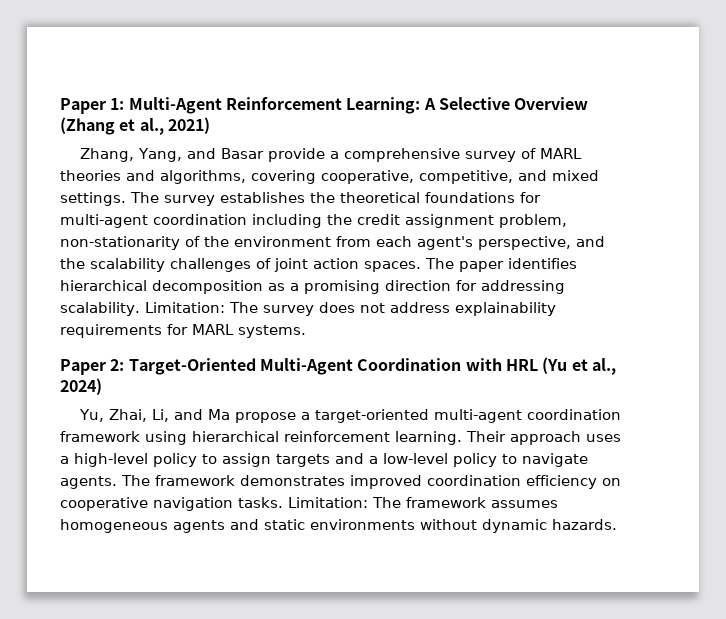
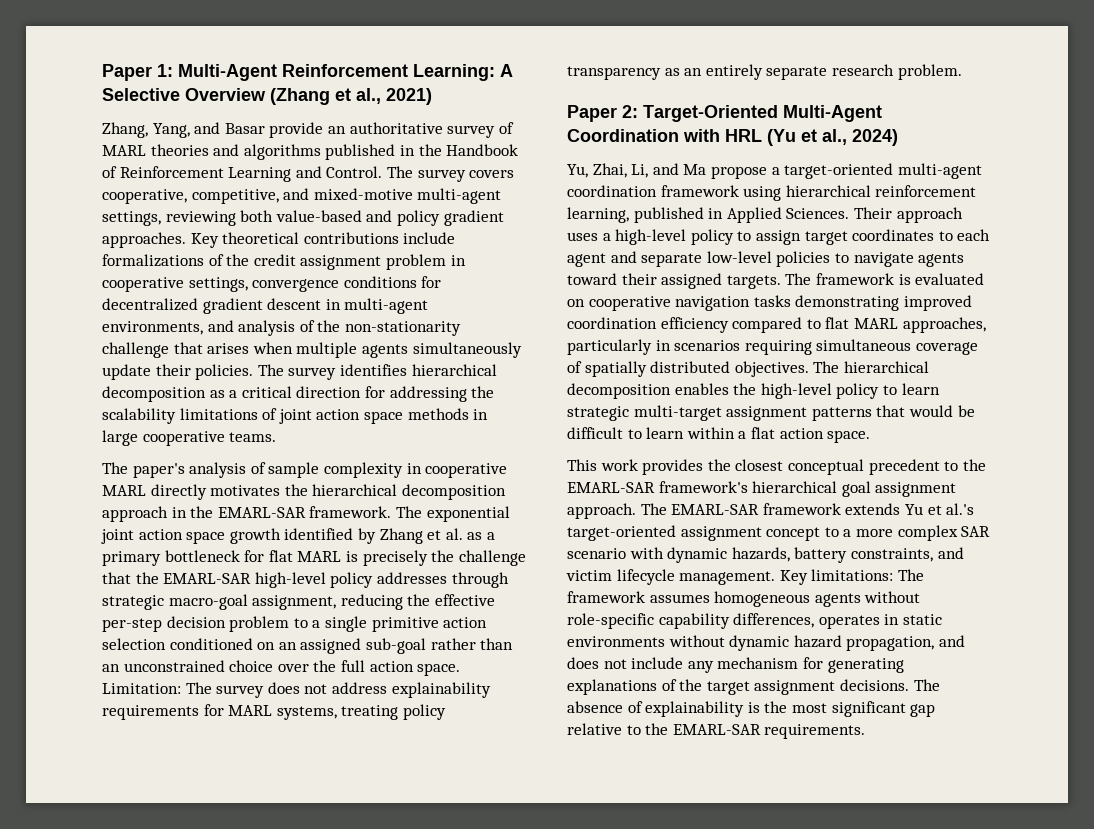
- Zhang, Yang, and Basar provide a comprehensive survey of MARL theories and algorithms, covering cooperative, competitive, and mixed settings. The survey establishes the theoretical foundations for multi-agent coordination including the credit assignment problem, non-stationarity of the environment from each agent's perspective, and the scalability challenges of joint action spaces. The paper identifies hierarchical decomposition as a promising direction for addressing scalability.
+ Zhang, Yang, and Basar provide an authoritative survey of MARL theories and algorithms published in the Handbook of Reinforcement Learning and Control. The survey covers cooperative, competitive, and mixed-motive multi-agent settings, reviewing both value-based and policy gradient approaches. Key theoretical contributions include formalizations of the credit assignment problem in cooperative settings, convergence conditions for decentralized gradient descent in multi-agent environments, and analysis of the non-stationarity challenge that arises when multiple agents simultaneously update their policies. The survey identifies hierarchical decomposition as a critical direction for addressing the scalability limitations of joint action space methods in large cooperative teams.
+ The paper's analysis of sample complexity in cooperative MARL directly motivates the hierarchical decomposition approach in the EMARL-SAR framework. The exponential joint action space growth identified by Zhang et al. as a primary bottleneck for flat MARL is precisely the challenge that the EMARL-SAR high-level policy addresses through strategic macro-goal assignment, reducing the effective per-step decision problem to a single primitive action selection conditioned on an assigned sub-goal rather than an unconstrained choice over the full action space.
- Limitation: The survey does not address explainability requirements for MARL systems.
+ Limitation: The survey does not address explainability requirements for MARL systems, treating policy transparency as an entirely separate research problem.
- Yu, Zhai, Li, and Ma propose a target-oriented multi-agent coordination framework using hierarchical reinforcement learning.
+ Yu, Zhai, Li, and Ma propose a target-oriented multi-agent coordination framework using hierarchical reinforcement learning, published in Applied Sciences.
- Their approach uses a high-level policy to assign targets and a low-level policy to navigate agents. The framework demonstrates improved coordination efficiency on cooperative navigation tasks. Limitation: The framework assumes homogeneous agents and static environments without dynamic hazards.
+ Their approach uses a high-level policy to assign target coordinates to each agent and separate low-level policies to navigate agents toward their assigned targets. The framework is evaluated on cooperative navigation tasks demonstrating improved coordination efficiency compared to flat MARL approaches, particularly in scenarios requiring simultaneous coverage of spatially distributed objectives. The hierarchical decomposition enables the high-level policy to learn strategic multi-target assignment patterns that would be difficult to learn within a flat action space.
+ This work provides the closest conceptual precedent to the EMARL-SAR framework's hierarchical goal assignment approach. The EMARL-SAR framework extends Yu et al.'s target-oriented assignment concept to a more complex SAR scenario with dynamic hazards, battery constraints, and victim lifecycle management. Key limitations: The framework assumes homogeneous agents without role-specific capability differences, operates in static environments without dynamic hazard propagation, and does not include any mechanism for generating explanations of the target assignment decisions. The absence of explainability is the most significant gap relative to the EMARL-SAR requirements.

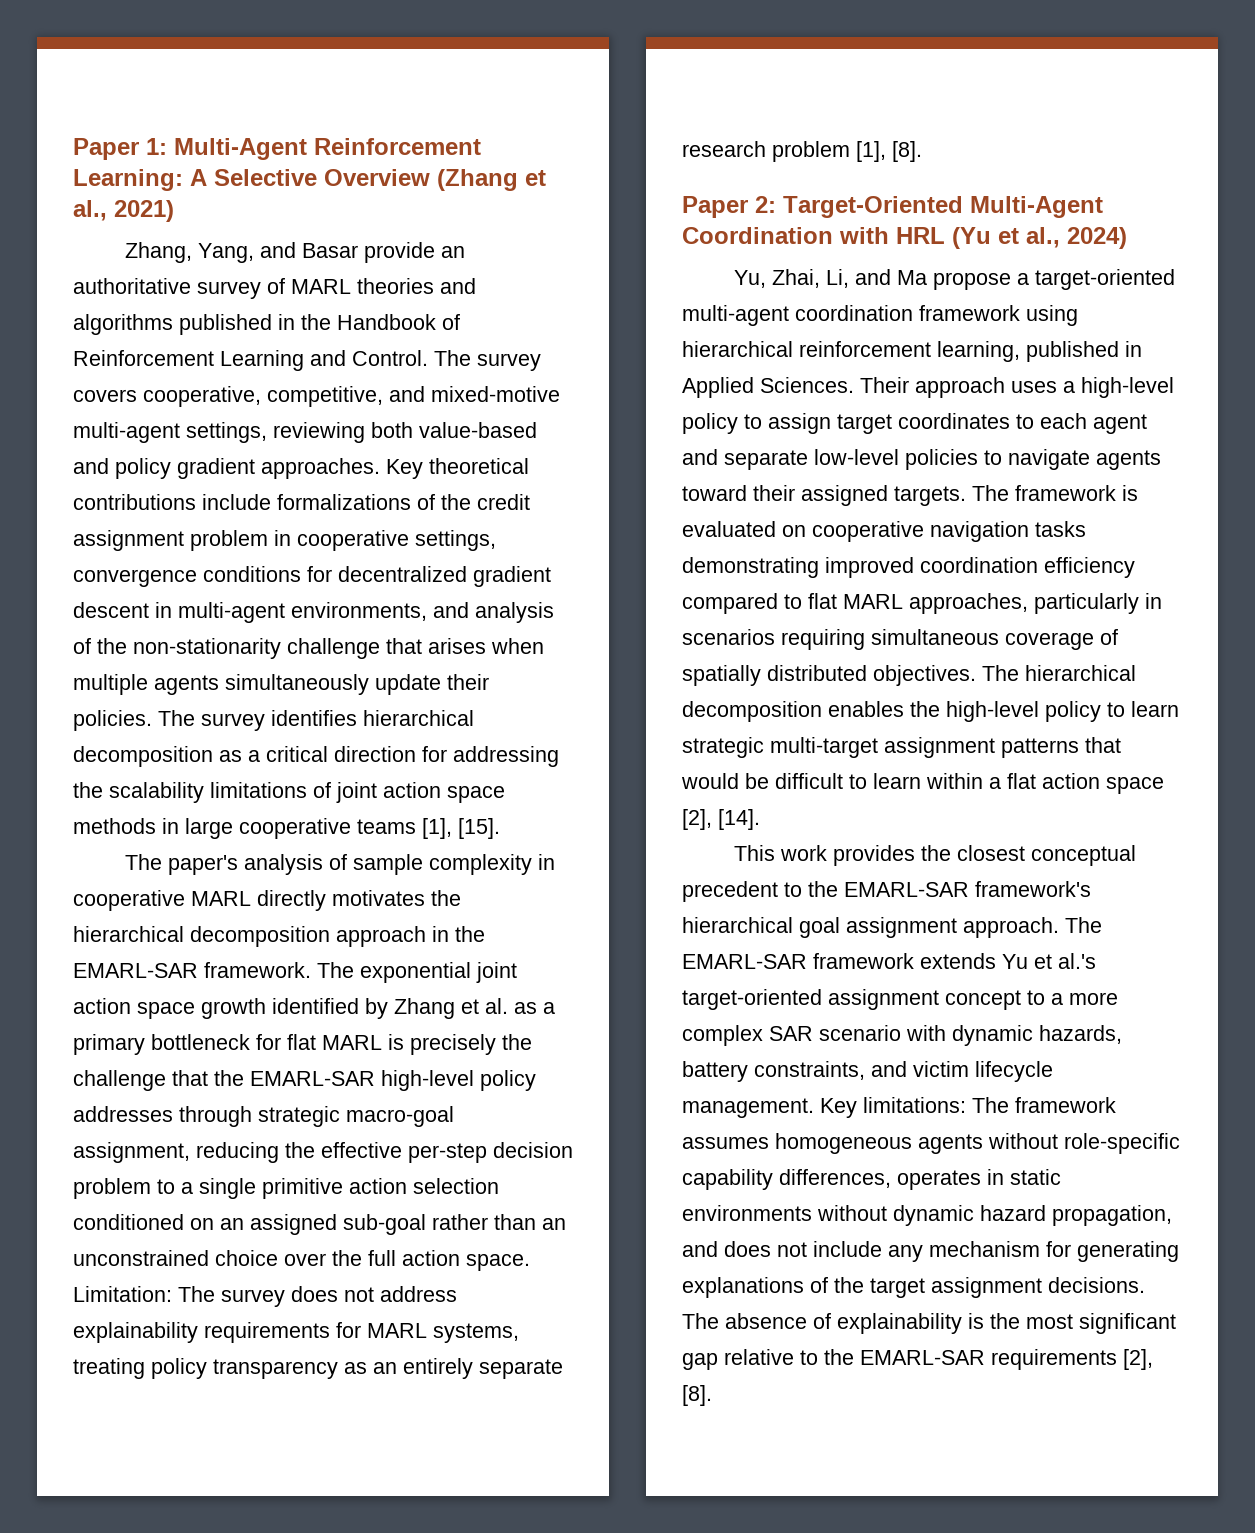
- The survey identifies hierarchical decomposition as a critical direction for addressing the scalability limitations of joint action space methods in large cooperative teams.
+ The survey identifies hierarchical decomposition as a critical direction for addressing the scalability limitations of joint action space methods in large cooperative teams [1], [15].
- Limitation: The survey does not address explainability requirements for MARL systems, treating policy transparency as an entirely separate research problem.
+ Limitation: The survey does not address explainability requirements for MARL systems, treating policy transparency as an entirely separate research problem [1], [8].
- The hierarchical decomposition enables the high-level policy to learn strategic multi-target assignment patterns that would be difficult to learn within a flat action space.
+ The hierarchical decomposition enables the high-level policy to learn strategic multi-target assignment patterns that would be difficult to learn within a flat action space [2], [14].
- The absence of explainability is the most significant gap relative to the EMARL-SAR requirements.
+ The absence of explainability is the most significant gap relative to the EMARL-SAR requirements [2], [8].

